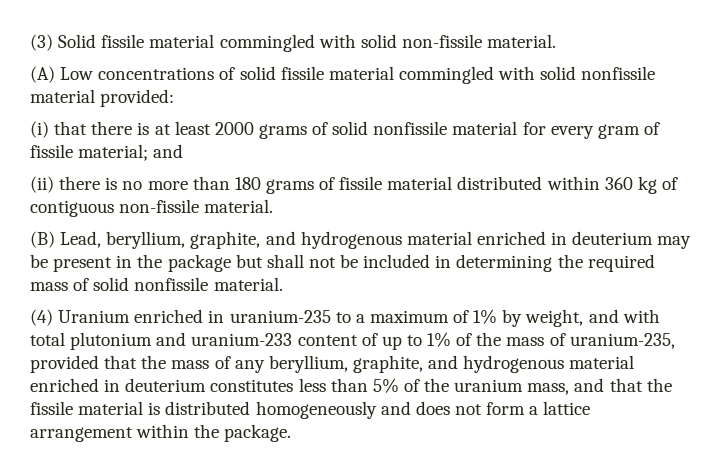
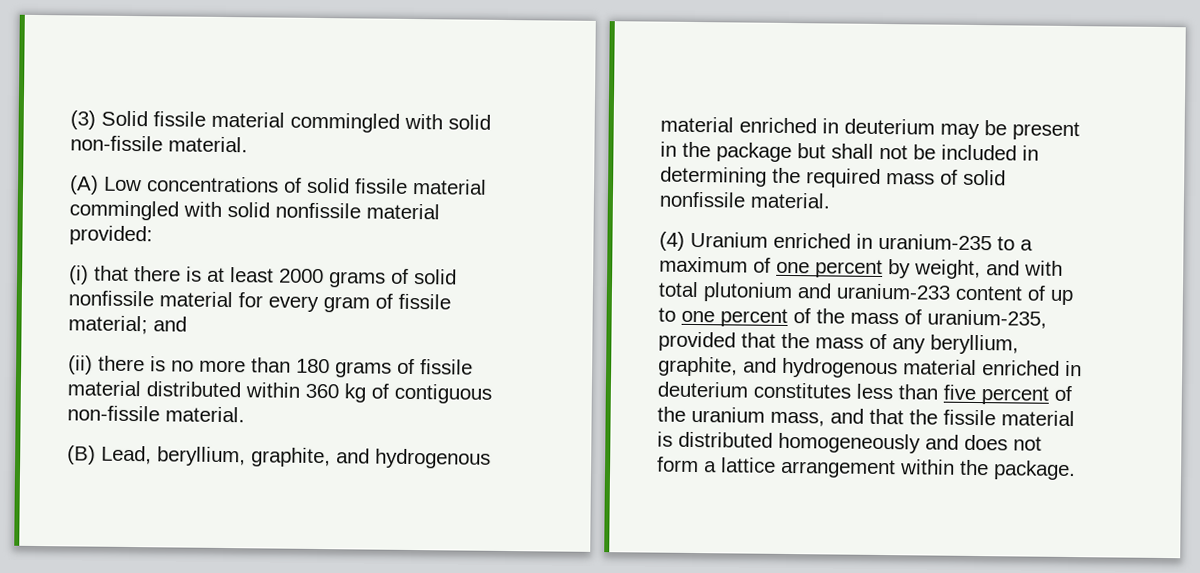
- (4) Uranium enriched in uranium-235 to a maximum of 1% by weight, and with total plutonium and uranium-233 content of up to 1% of the mass of uranium-235, provided that the mass of any beryllium, graphite, and hydrogenous material enriched in deuterium constitutes less than 5% of the uranium mass, and that the fissile material is distributed homogeneously and does not form a lattice arrangement within the package.
+ (4) Uranium enriched in uranium-235 to a maximum of one percent by weight, and with total plutonium and uranium-233 content of up to one percent of the mass of uranium-235, provided that the mass of any beryllium, graphite, and hydrogenous material enriched in deuterium constitutes less than five percent of the uranium mass, and that the fissile material is distributed homogeneously and does not form a lattice arrangement within the package.

